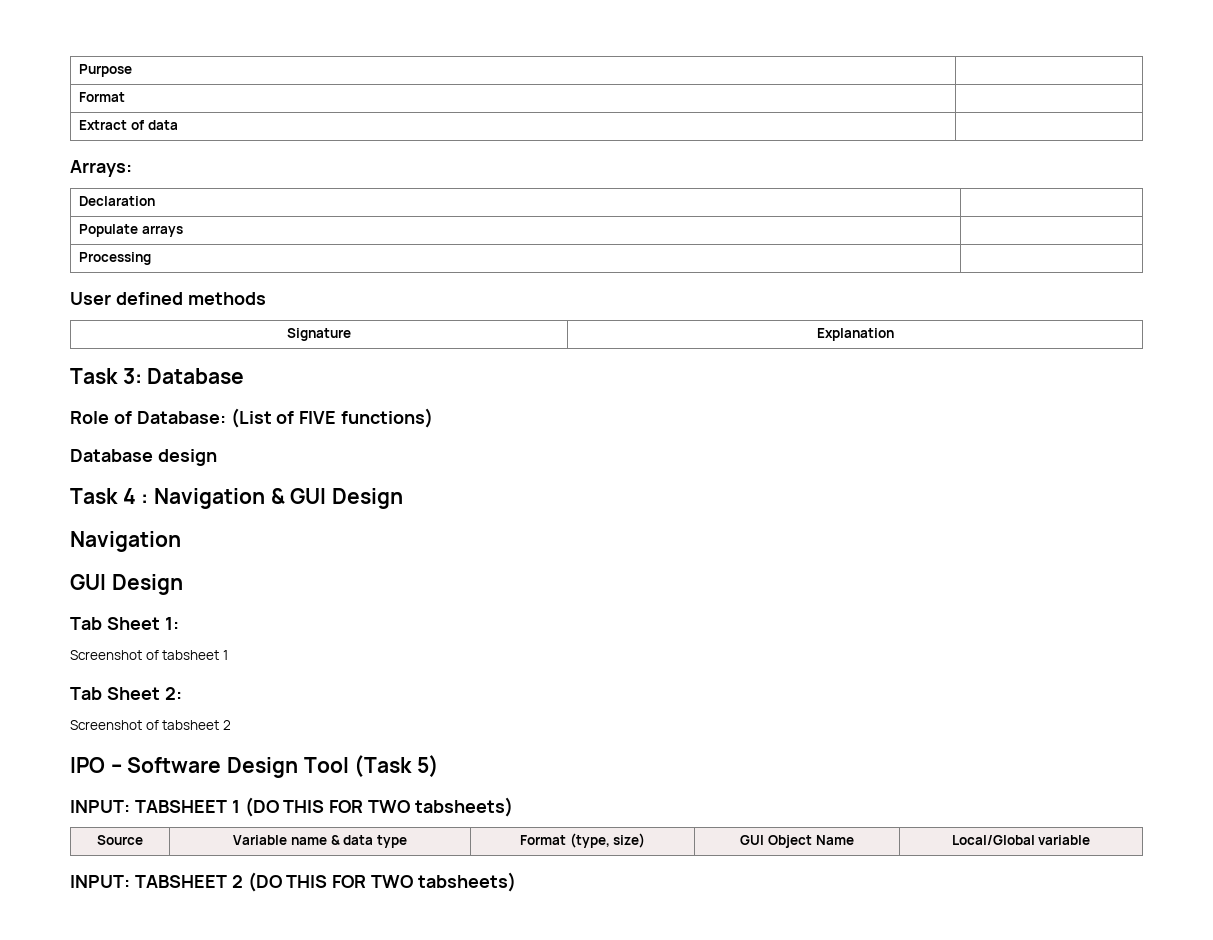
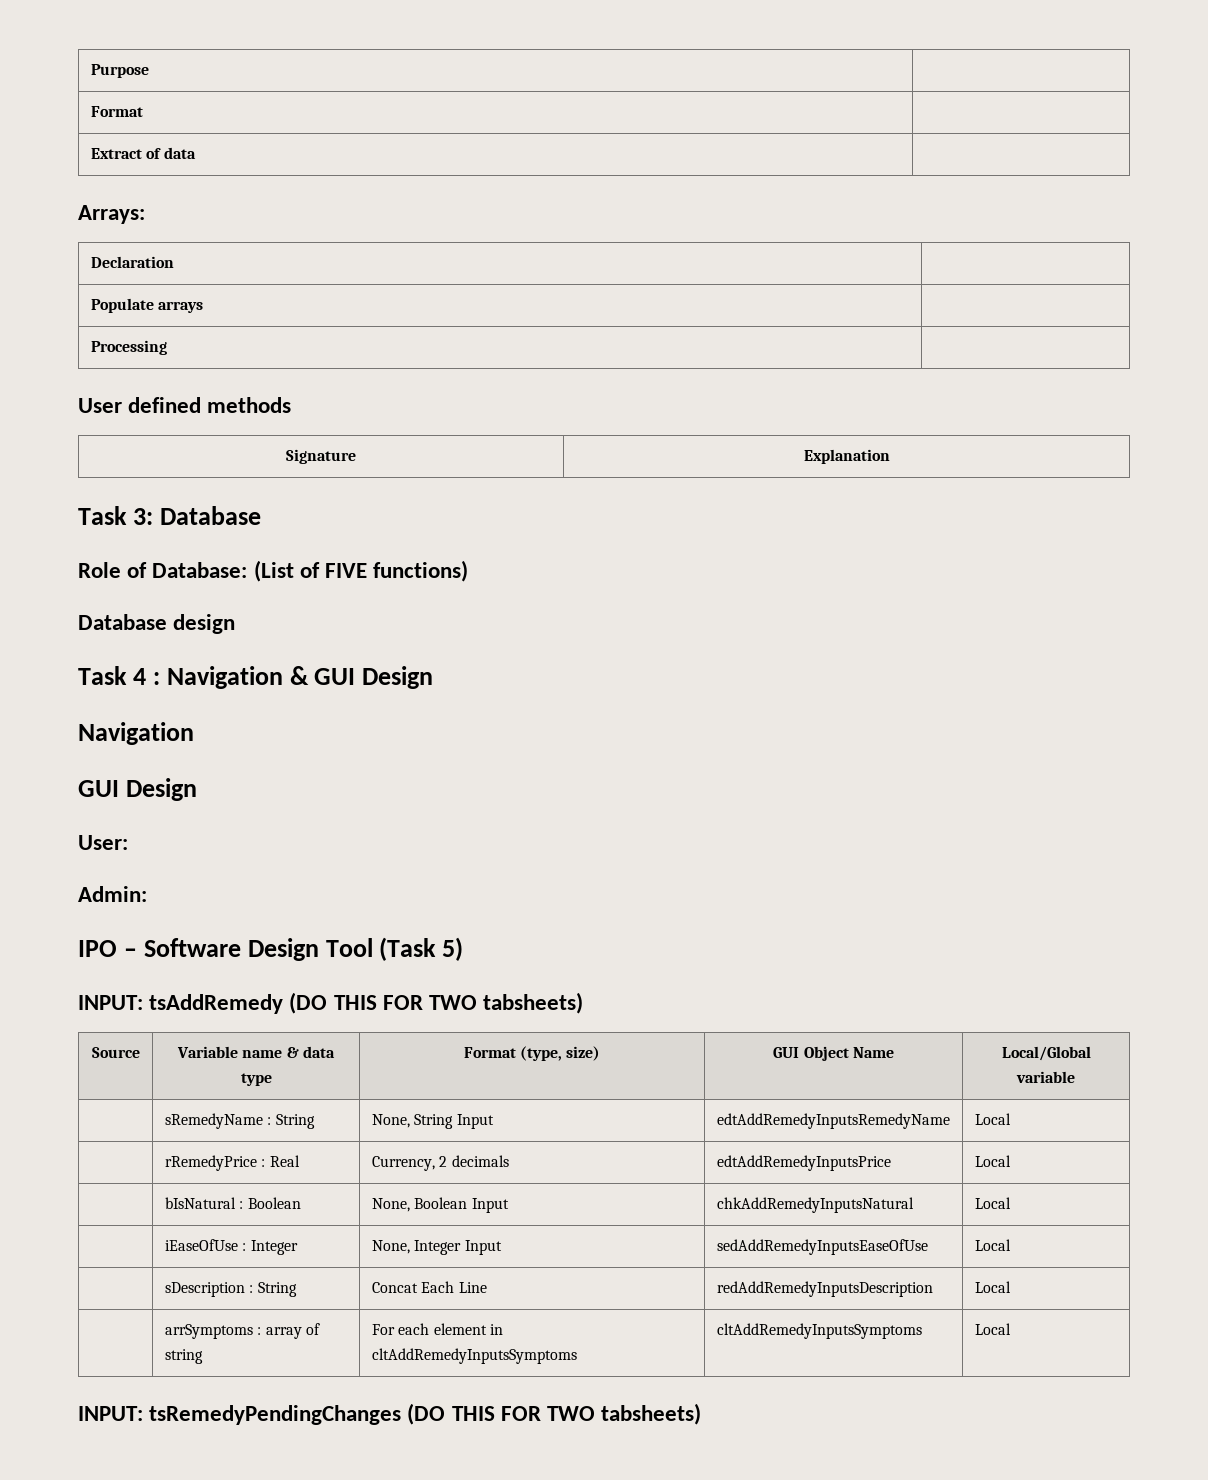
- Tab Sheet 1:
- Screenshot of tabsheet 1
- Tab Sheet 2:
- Screenshot of tabsheet 2
+ User:
+ Admin:
- INPUT: TABSHEET 1 (DO THIS FOR TWO tabsheets)
+ INPUT: tsAddRemedy (DO THIS FOR TWO tabsheets)
- INPUT: TABSHEET 2 (DO THIS FOR TWO tabsheets)
+ | sRemedyName : String | None, String Input | edtAddRemedyInputsRemedyName | Local
+ | rRemedyPrice : Real | Currency, 2 decimals | edtAddRemedyInputsPrice | Local
+ | bIsNatural : Boolean | None, Boolean Input | chkAddRemedyInputsNatural | Local
+ | iEaseOfUse : Integer | None, Integer Input | sedAddRemedyInputsEaseOfUse | Local
+ | sDescription : String | Concat Each Line | redAddRemedyInputsDescription | Local
+ | arrSymptoms : array of string | For each element in cltAddRemedyInputsSymptoms | cltAddRemedyInputsSymptoms | Local
+ INPUT: tsRemedyPendingChanges (DO THIS FOR TWO tabsheets)

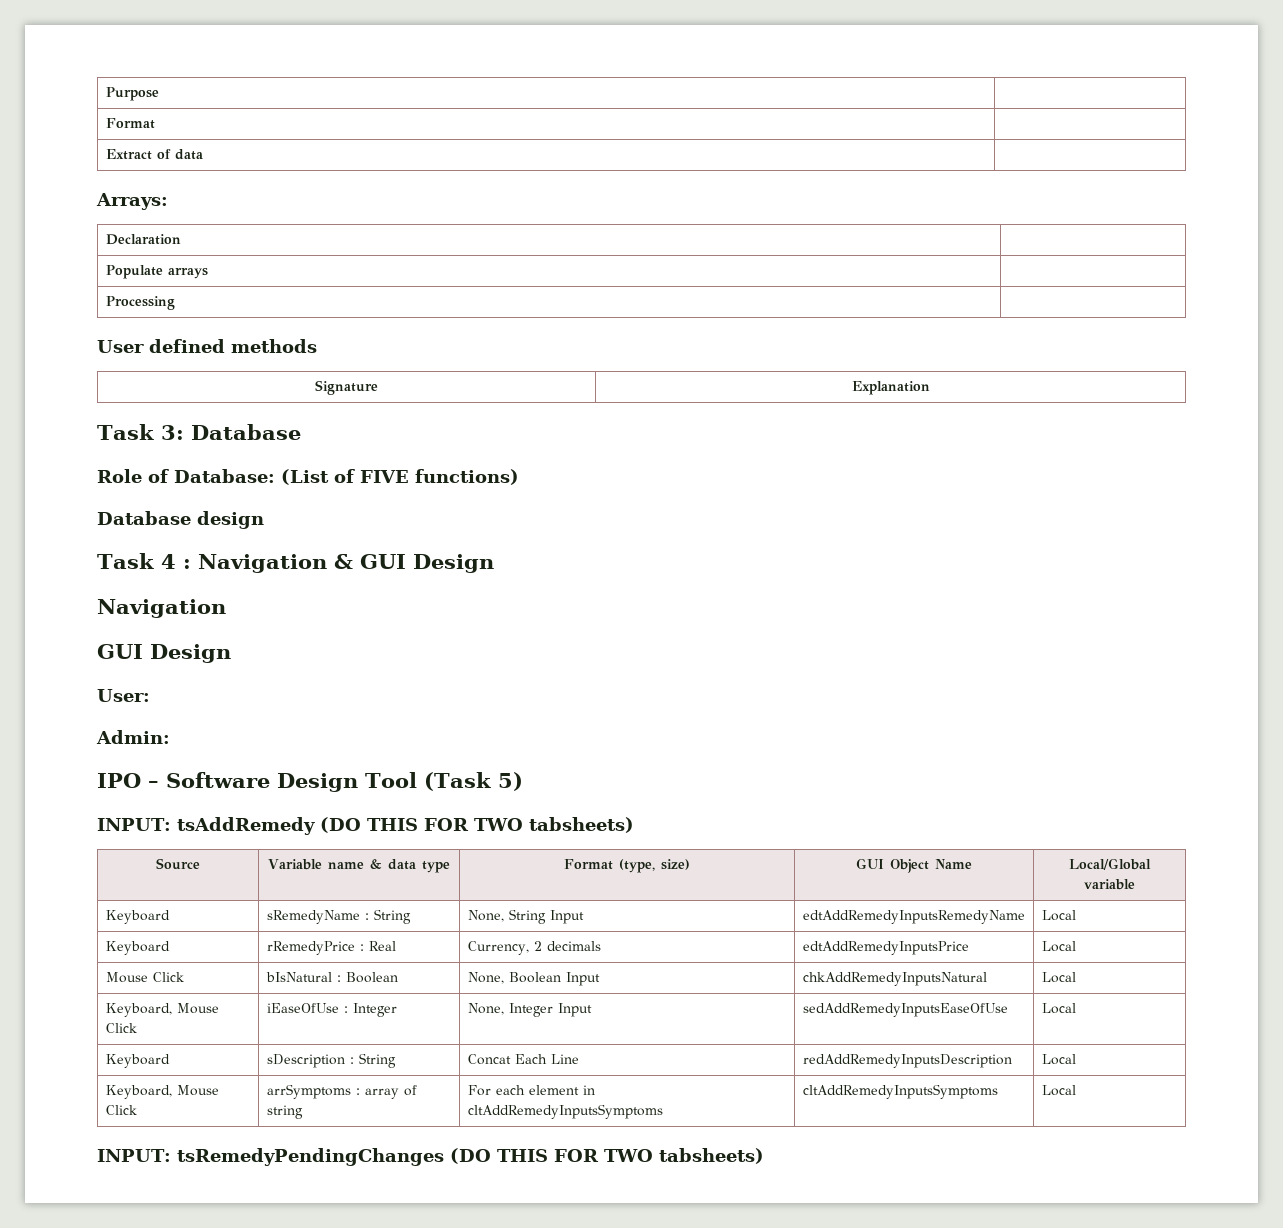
- | sRemedyName : String | None, String Input | edtAddRemedyInputsRemedyName | Local
+ Keyboard | sRemedyName : String | None, String Input | edtAddRemedyInputsRemedyName | Local
- | rRemedyPrice : Real | Currency, 2 decimals | edtAddRemedyInputsPrice | Local
+ Keyboard | rRemedyPrice : Real | Currency, 2 decimals | edtAddRemedyInputsPrice | Local
- | bIsNatural : Boolean | None, Boolean Input | chkAddRemedyInputsNatural | Local
+ Mouse Click | bIsNatural : Boolean | None, Boolean Input | chkAddRemedyInputsNatural | Local
- | iEaseOfUse : Integer | None, Integer Input | sedAddRemedyInputsEaseOfUse | Local
+ Keyboard, Mouse Click | iEaseOfUse : Integer | None, Integer Input | sedAddRemedyInputsEaseOfUse | Local
- | sDescription : String | Concat Each Line | redAddRemedyInputsDescription | Local
+ Keyboard | sDescription : String | Concat Each Line | redAddRemedyInputsDescription | Local
- | arrSymptoms : array of string | For each element in cltAddRemedyInputsSymptoms | cltAddRemedyInputsSymptoms | Local
+ Keyboard, Mouse Click | arrSymptoms : array of string | For each element in cltAddRemedyInputsSymptoms | cltAddRemedyInputsSymptoms | Local

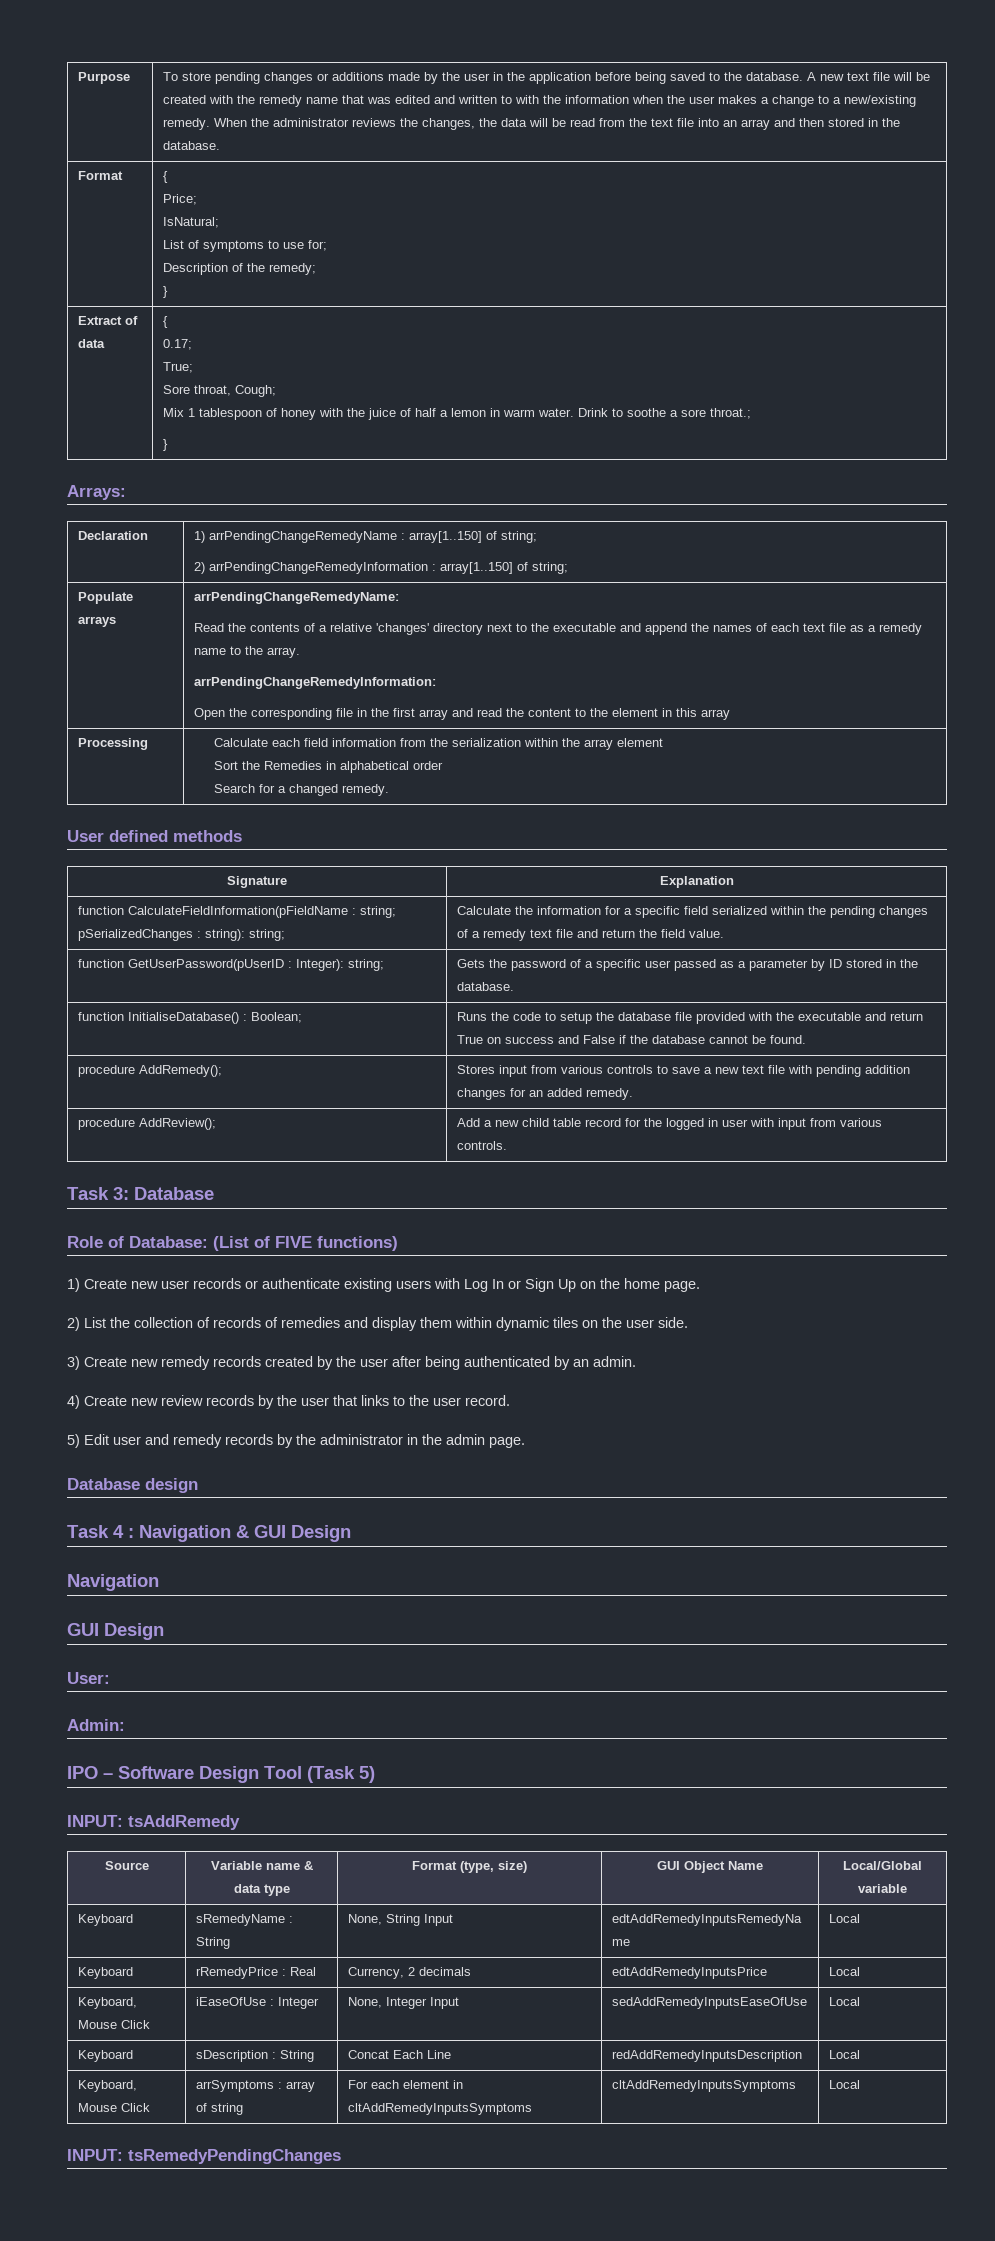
- Format |
- Extract of data |
+ To store pending changes or additions made by the user in the application before being saved to the database. A new text file will be created with the remedy name that was edited and written to with the information when the user makes a change to a new/existing remedy. When the administrator reviews the changes, the data will be read from the text file into an array and then stored in the database.
+ Format | {
+ Price;
+ IsNatural;
+ List of symptoms to use for;
+ Description of the remedy;
+ }
+ Extract of data | {
+ 0.17;
+ True;
+ Sore throat, Cough;
+ Mix 1 tablespoon of honey with the juice of half a lemon in warm water. Drink to soothe a sore throat.;
+ }
  Arrays:
- Declaration |
- Populate arrays |
- Processing |
+ Declaration | 1) arrPendingChangeRemedyName : array[1..150] of string;
+ 2) arrPendingChangeRemedyInformation : array[1..150] of string;
+ Populate arrays | arrPendingChangeRemedyName:
+ Read the contents of a relative 'changes' directory next to the executable and append the names of each text file as a remedy name to the array.
+ arrPendingChangeRemedyInformation:
+ Open the corresponding file in the first array and read the content to the element in this array
+ Processing | Calculate each field information from the serialization within the array element
+ Sort the Remedies in alphabetical order
+ Search for a changed remedy.
+ function CalculateFieldInformation(pFieldName : string; pSerializedChanges : string): string; | Calculate the information for a specific field serialized within the pending changes of a remedy text file and return the field value.
+ function GetUserPassword(pUserID : Integer): string; | Gets the password of a specific user passed as a parameter by ID stored in the database.
+ function InitialiseDatabase() : Boolean; | Runs the code to setup the database file provided with the executable and return True on success and False if the database cannot be found.
+ procedure AddRemedy(); | Stores input from various controls to save a new text file with pending addition changes for an added remedy.
+ procedure AddReview(); | Add a new child table record for the logged in user with input from various controls.
+ 1) Create new user records or authenticate existing users with Log In or Sign Up on the home page.
+ 2) List the collection of records of remedies and display them within dynamic tiles on the user side.
+ 3) Create new remedy records created by the user after being authenticated by an admin.
+ 4) Create new review records by the user that links to the user record.
+ 5) Edit user and remedy records by the administrator in the admin page.
- INPUT: tsAddRemedy (DO THIS FOR TWO tabsheets)
+ INPUT: tsAddRemedy
- Mouse Click | bIsNatural : Boolean | None, Boolean Input | chkAddRemedyInputsNatural | Local
- INPUT: tsRemedyPendingChanges (DO THIS FOR TWO tabsheets)
+ INPUT: tsRemedyPendingChanges

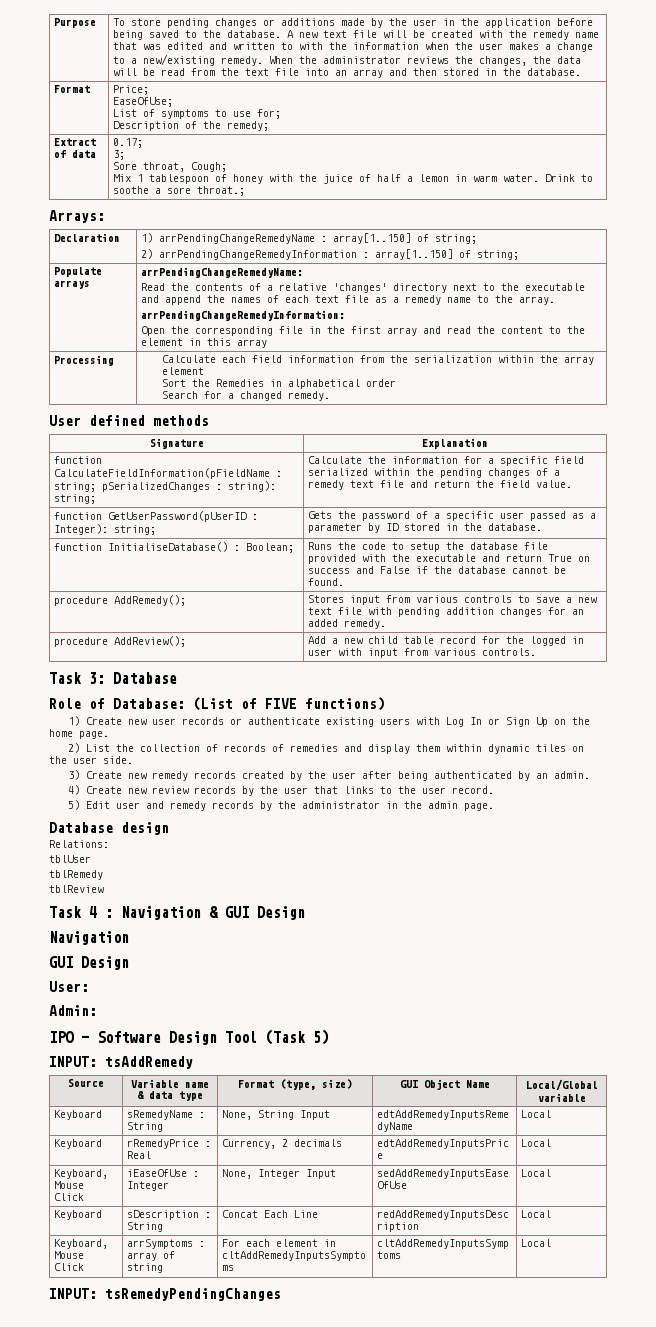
- Format | {
- Price;
- IsNatural;
+ Format | Price;
+ EaseOfUse;
  List of symptoms to use for;
  Description of the remedy;
- }
- Extract of data | {
- 0.17;
- True;
+ Extract of data | 0.17;
+ 3;
  Sore throat, Cough;
  Mix 1 tablespoon of honey with the juice of half a lemon in warm water. Drink to soothe a sore throat.;
- }
+ Relations:
+ tblUser
+ tblRemedy
+ tblReview

